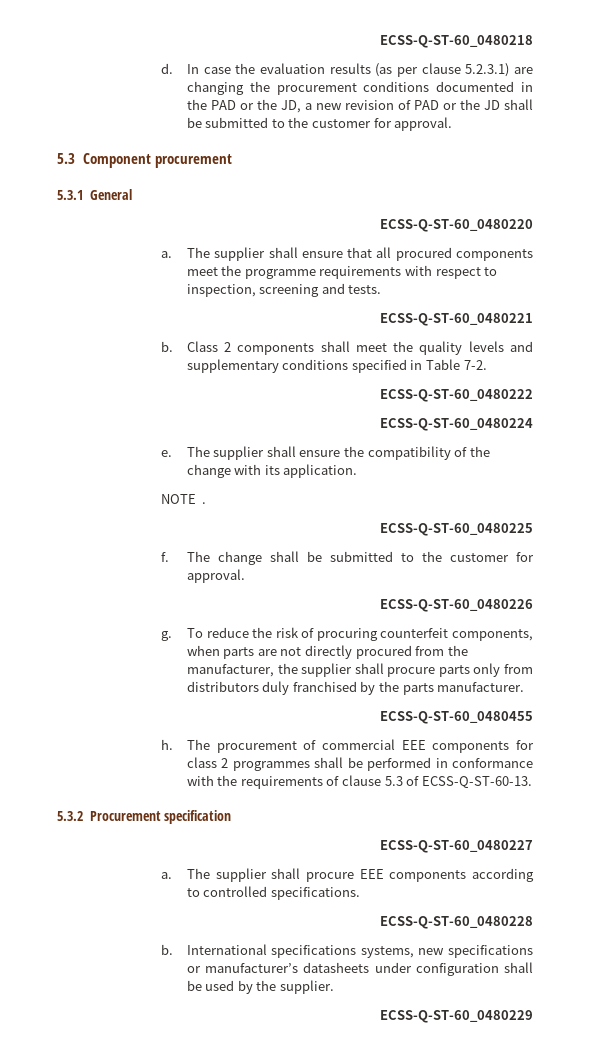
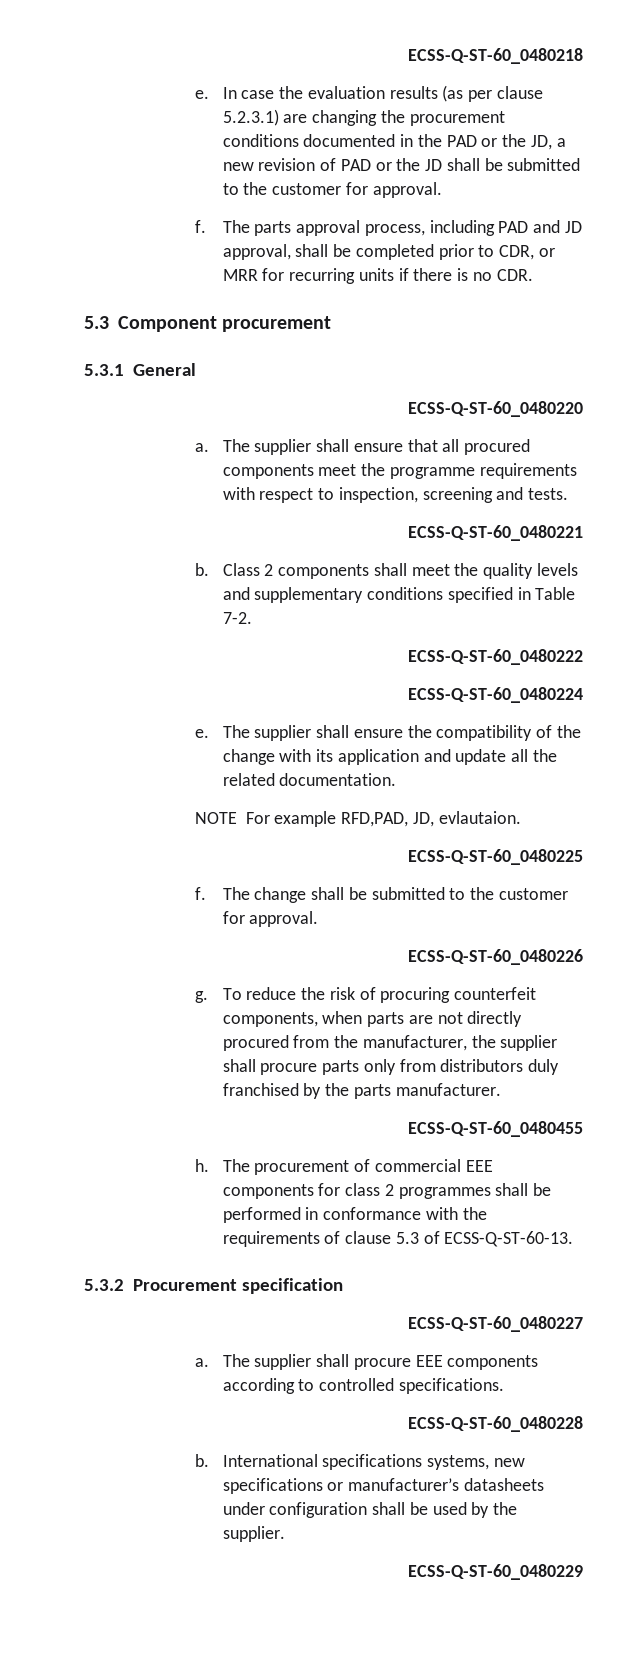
  ECSS-Q-ST-60_0480218
- d.
+ e.
+ f. The parts approval process, including PAD and JD approval, shall be completed prior to CDR, or MRR for recurring units if there is no CDR.
- The supplier shall ensure the compatibility of the change with its application.
- NOTE .
+ The supplier shall ensure the compatibility of the change with its application and update all the related documentation.
+ NOTE For example RFD,PAD, JD, evlautaion.

